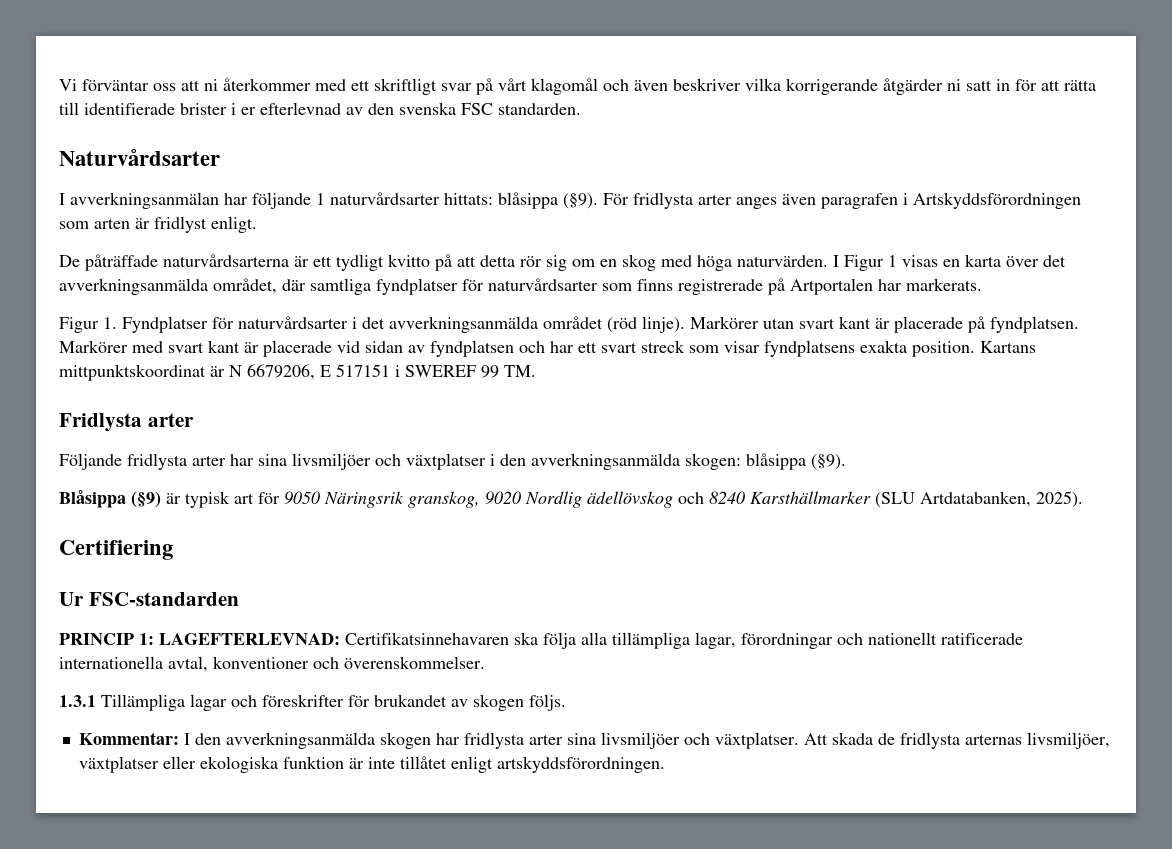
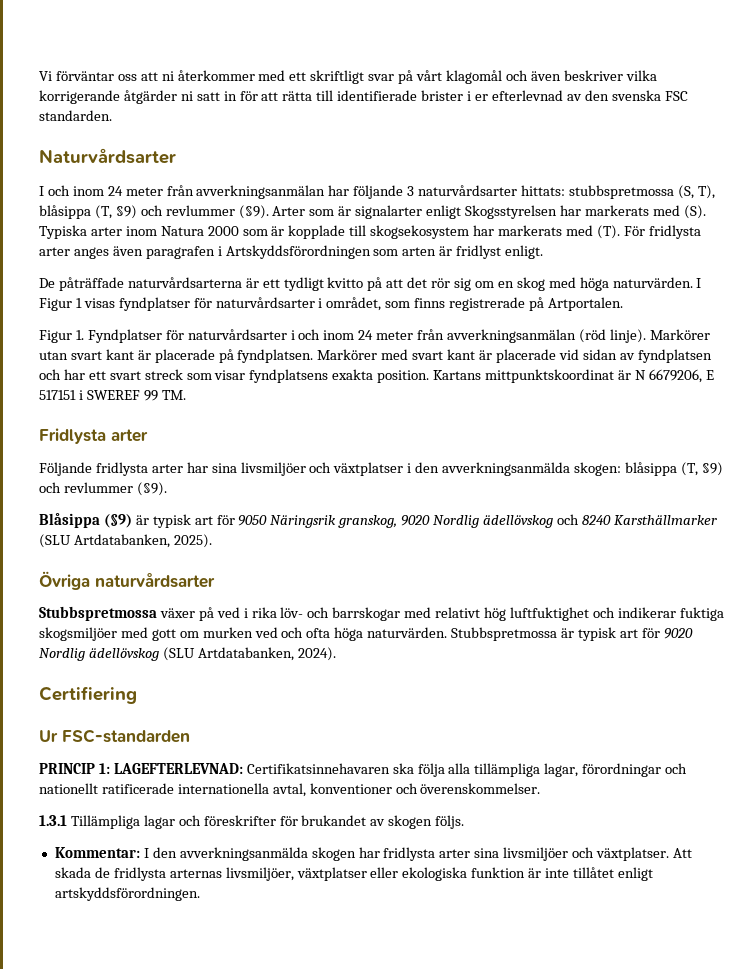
- I avverkningsanmälan har följande 1 naturvårdsarter hittats: blåsippa (§9). För fridlysta arter anges även paragrafen i Artskyddsförordningen som arten är fridlyst enligt.
+ I och inom 24 meter från avverkningsanmälan har följande 3 naturvårdsarter hittats: stubbspretmossa (S, T), blåsippa (T, §9) och revlummer (§9). Arter som är signalarter enligt Skogsstyrelsen har markerats med (S). Typiska arter inom Natura 2000 som är kopplade till skogsekosystem har markerats med (T). För fridlysta arter anges även paragrafen i Artskyddsförordningen som arten är fridlyst enligt.
- De påträffade naturvårdsarterna är ett tydligt kvitto på att detta rör sig om en skog med höga naturvärden.
+ De påträffade naturvårdsarterna är ett tydligt kvitto på att det rör sig om en skog med höga naturvärden.
- I Figur 1 visas en karta över det avverkningsanmälda området, där samtliga fyndplatser för naturvårdsarter som finns registrerade på Artportalen har markerats.
+ I Figur 1 visas fyndplatser för naturvårdsarter i området, som finns registrerade på Artportalen.
- Figur 1. Fyndplatser för naturvårdsarter i det avverkningsanmälda området (röd linje).
+ Figur 1. Fyndplatser för naturvårdsarter i och inom 24 meter från avverkningsanmälan (röd linje).
- Följande fridlysta arter har sina livsmiljöer och växtplatser i den avverkningsanmälda skogen: blåsippa (§9).
+ Följande fridlysta arter har sina livsmiljöer och växtplatser i den avverkningsanmälda skogen: blåsippa (T, §9) och revlummer (§9).
+ Övriga naturvårdsarter
+ Stubbspretmossa växer på ved i rika löv- och barrskogar med relativt hög luftfuktighet och indikerar fuktiga skogsmiljöer med gott om murken ved och ofta höga naturvärden. Stubbspretmossa är typisk art för 9020 Nordlig ädellövskog (SLU Artdatabanken, 2024).

